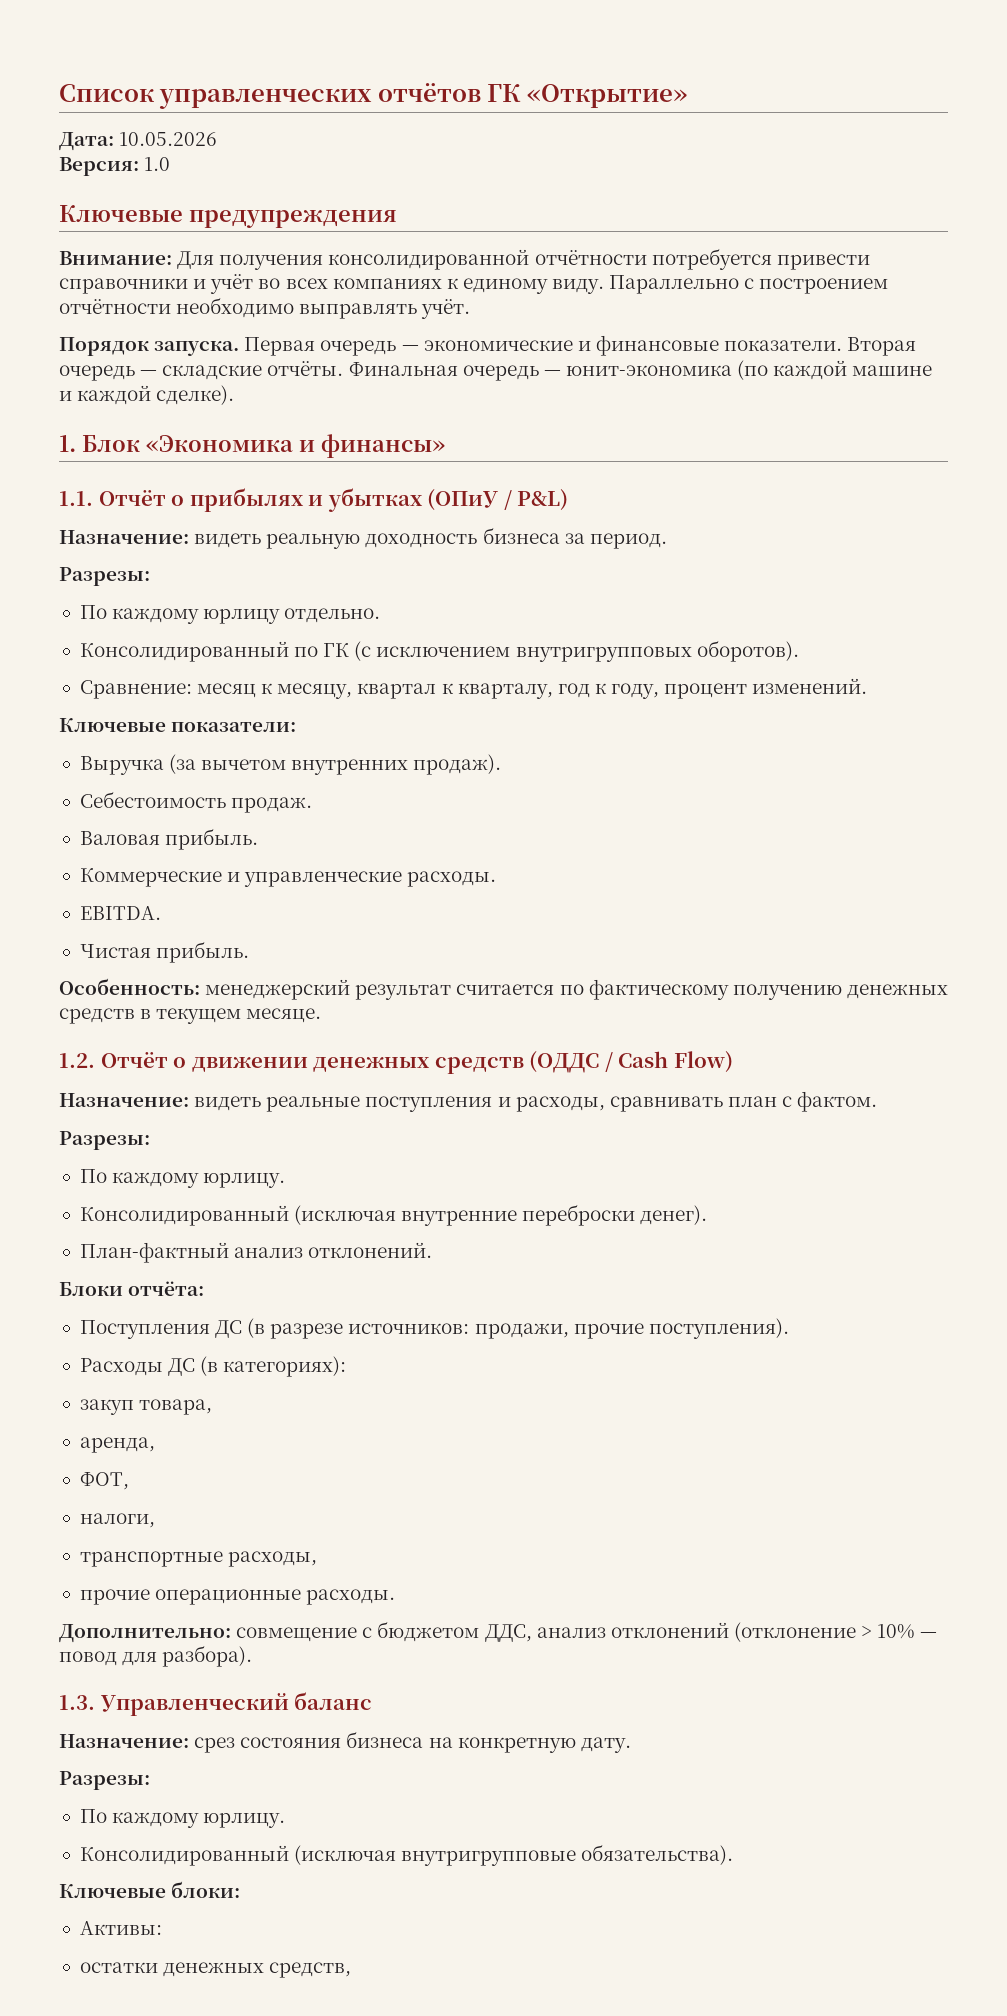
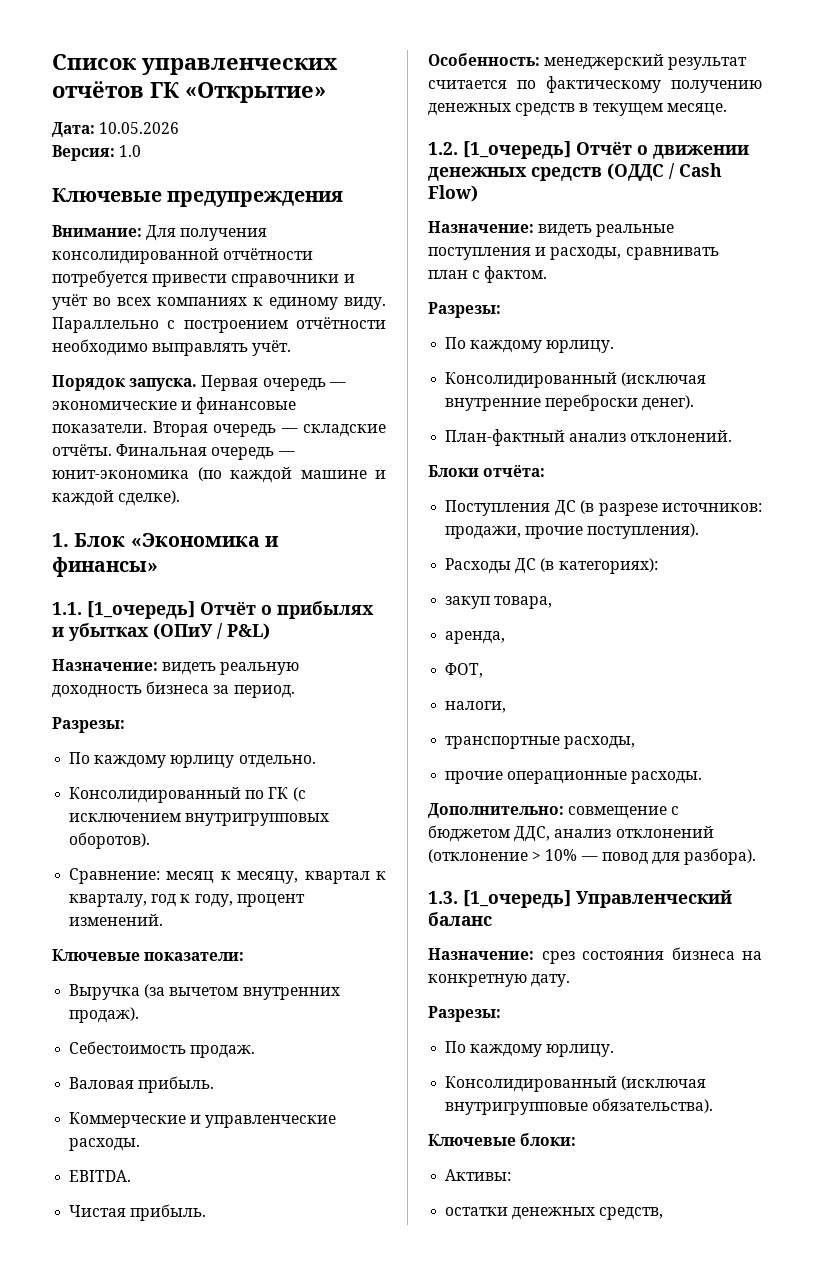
- 1.1. Отчёт о прибылях и убытках (ОПиУ / P&L)
+ 1.1. [1_очередь] Отчёт о прибылях и убытках (ОПиУ / P&L)
- 1.2. Отчёт о движении денежных средств (ОДДС / Cash Flow)
+ 1.2. [1_очередь] Отчёт о движении денежных средств (ОДДС / Cash Flow)
- 1.3. Управленческий баланс
+ 1.3. [1_очередь] Управленческий баланс

